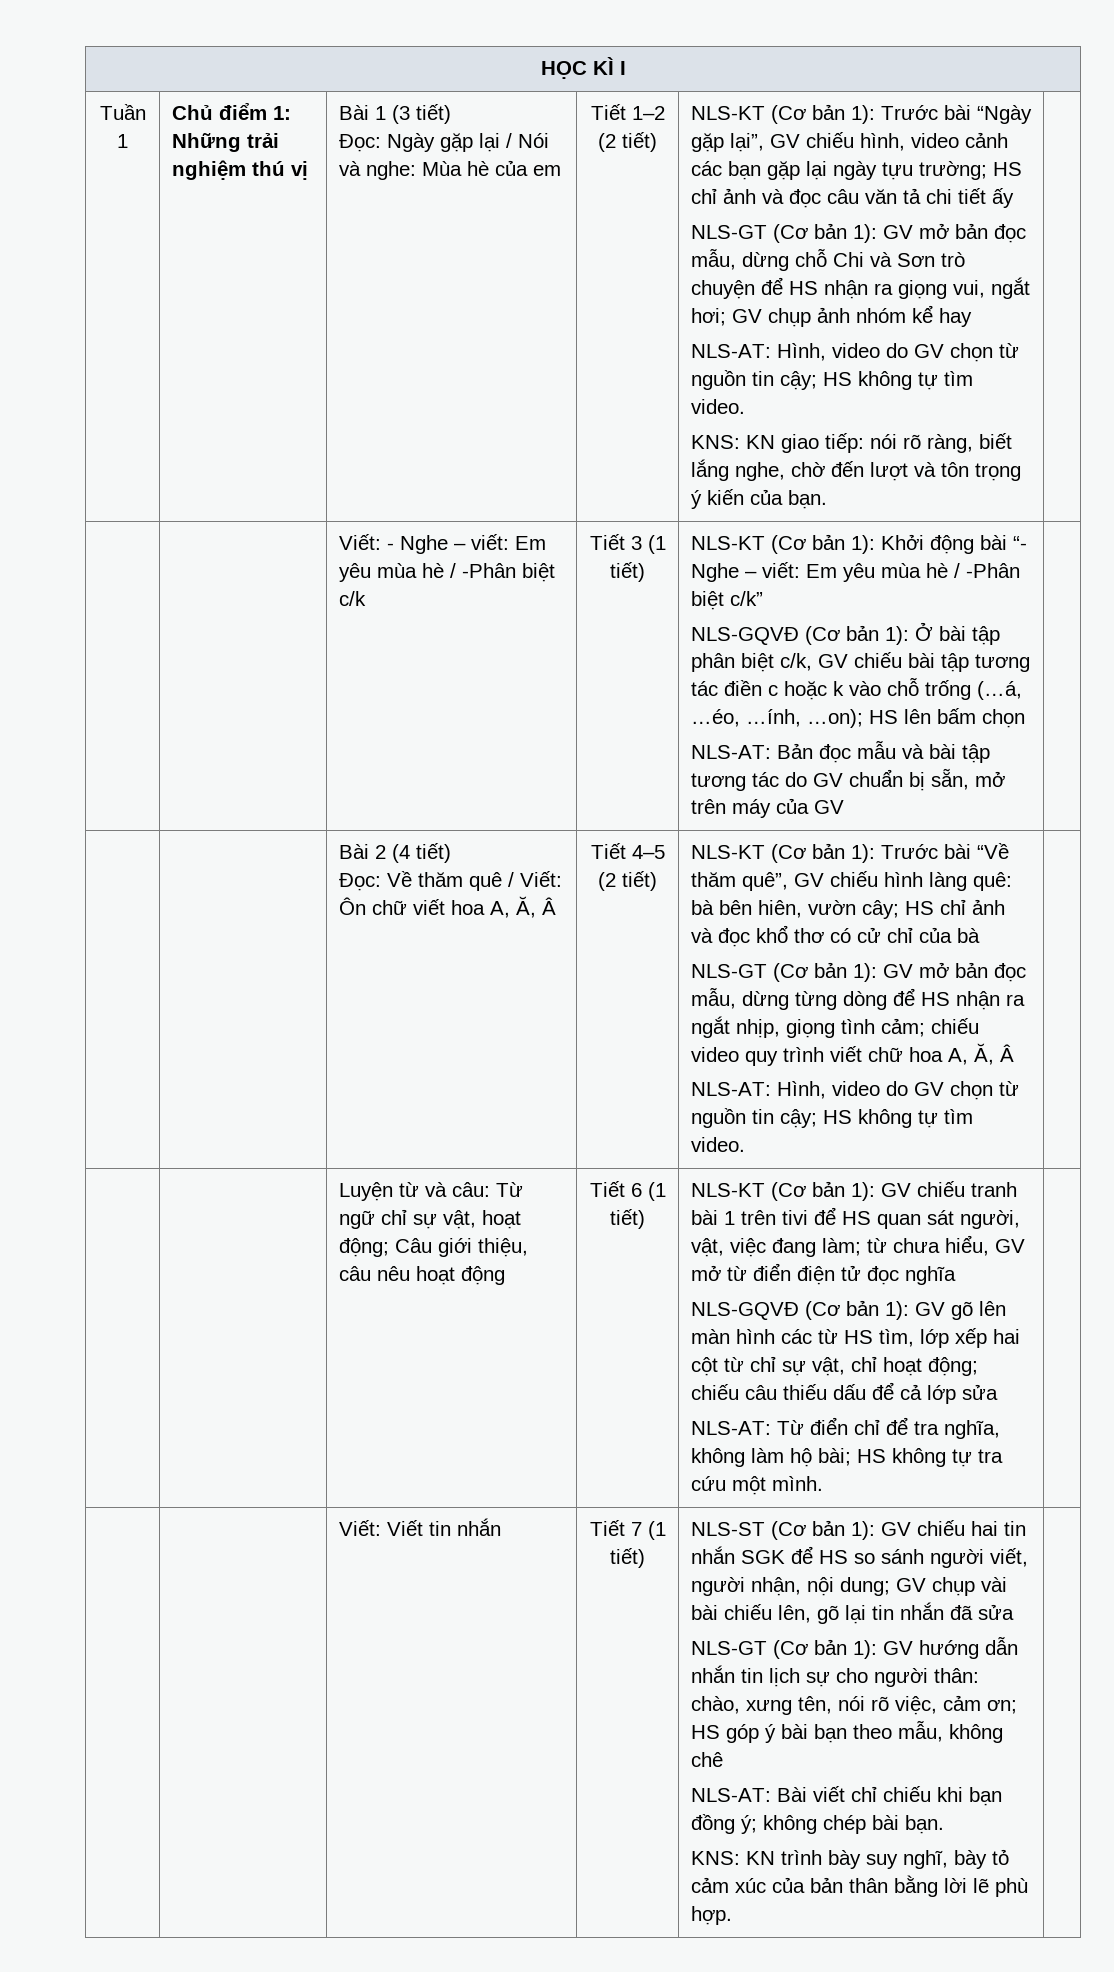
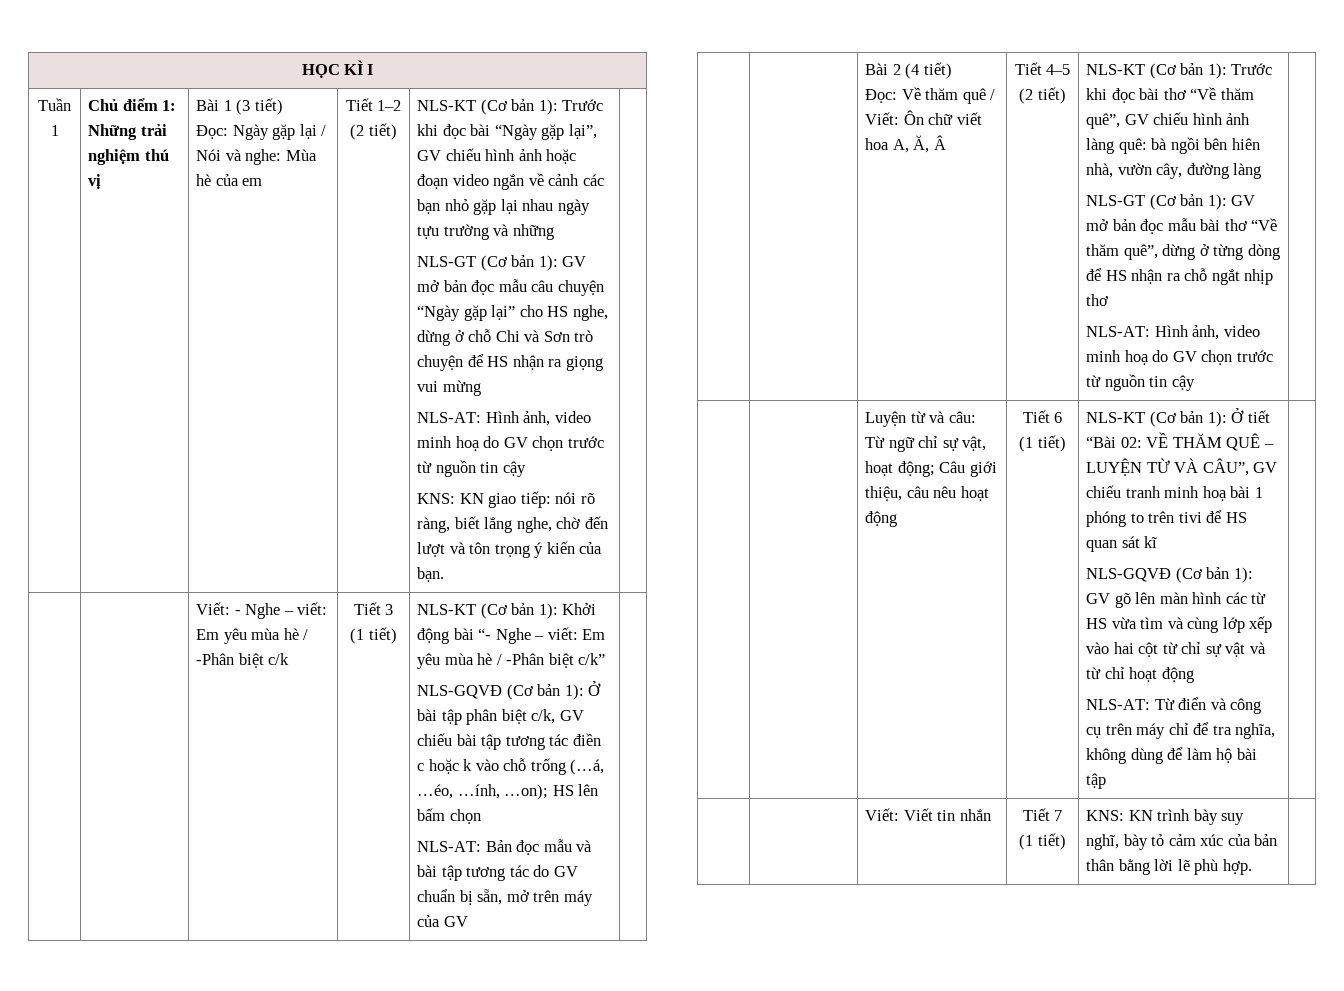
- NLS-KT (Cơ bản 1): Trước bài “Ngày gặp lại”, GV chiếu hình, video cảnh các bạn gặp lại ngày tựu trường; HS chỉ ảnh và đọc câu văn tả chi tiết ấy
- NLS-GT (Cơ bản 1): GV mở bản đọc mẫu, dừng chỗ Chi và Sơn trò chuyện để HS nhận ra giọng vui, ngắt hơi; GV chụp ảnh nhóm kể hay
- NLS-AT: Hình, video do GV chọn từ nguồn tin cậy; HS không tự tìm video.
+ NLS-KT (Cơ bản 1): Trước khi đọc bài “Ngày gặp lại”, GV chiếu hình ảnh hoặc đoạn video ngắn về cảnh các bạn nhỏ gặp lại nhau ngày tựu trường và những
+ NLS-GT (Cơ bản 1): GV mở bản đọc mẫu câu chuyện “Ngày gặp lại” cho HS nghe, dừng ở chỗ Chi và Sơn trò chuyện để HS nhận ra giọng vui mừng
+ NLS-AT: Hình ảnh, video minh hoạ do GV chọn trước từ nguồn tin cậy
- NLS-KT (Cơ bản 1): Trước bài “Về thăm quê”, GV chiếu hình làng quê: bà bên hiên, vườn cây; HS chỉ ảnh và đọc khổ thơ có cử chỉ của bà
- NLS-GT (Cơ bản 1): GV mở bản đọc mẫu, dừng từng dòng để HS nhận ra ngắt nhịp, giọng tình cảm; chiếu video quy trình viết chữ hoa A, Ă, Â
- NLS-AT: Hình, video do GV chọn từ nguồn tin cậy; HS không tự tìm video.
+ NLS-KT (Cơ bản 1): Trước khi đọc bài thơ “Về thăm quê”, GV chiếu hình ảnh làng quê: bà ngồi bên hiên nhà, vườn cây, đường làng
+ NLS-GT (Cơ bản 1): GV mở bản đọc mẫu bài thơ “Về thăm quê”, dừng ở từng dòng để HS nhận ra chỗ ngắt nhịp thơ
+ NLS-AT: Hình ảnh, video minh hoạ do GV chọn trước từ nguồn tin cậy
- NLS-KT (Cơ bản 1): GV chiếu tranh bài 1 trên tivi để HS quan sát người, vật, việc đang làm; từ chưa hiểu, GV mở từ điển điện tử đọc nghĩa
+ NLS-KT (Cơ bản 1): Ở tiết “Bài 02: VỀ THĂM QUÊ – LUYỆN TỪ VÀ CÂU”, GV chiếu tranh minh hoạ bài 1 phóng to trên tivi để HS quan sát kĩ
- NLS-GQVĐ (Cơ bản 1): GV gõ lên màn hình các từ HS tìm, lớp xếp hai cột từ chỉ sự vật, chỉ hoạt động; chiếu câu thiếu dấu để cả lớp sửa
- NLS-AT: Từ điển chỉ để tra nghĩa, không làm hộ bài; HS không tự tra cứu một mình.
+ NLS-GQVĐ (Cơ bản 1): GV gõ lên màn hình các từ HS vừa tìm và cùng lớp xếp vào hai cột từ chỉ sự vật và từ chỉ hoạt động
+ NLS-AT: Từ điển và công cụ trên máy chỉ để tra nghĩa, không dùng để làm hộ bài tập
- NLS-ST (Cơ bản 1): GV chiếu hai tin nhắn SGK để HS so sánh người viết, người nhận, nội dung; GV chụp vài bài chiếu lên, gõ lại tin nhắn đã sửa
- NLS-GT (Cơ bản 1): GV hướng dẫn nhắn tin lịch sự cho người thân: chào, xưng tên, nói rõ việc, cảm ơn; HS góp ý bài bạn theo mẫu, không chê
- NLS-AT: Bài viết chỉ chiếu khi bạn đồng ý; không chép bài bạn.

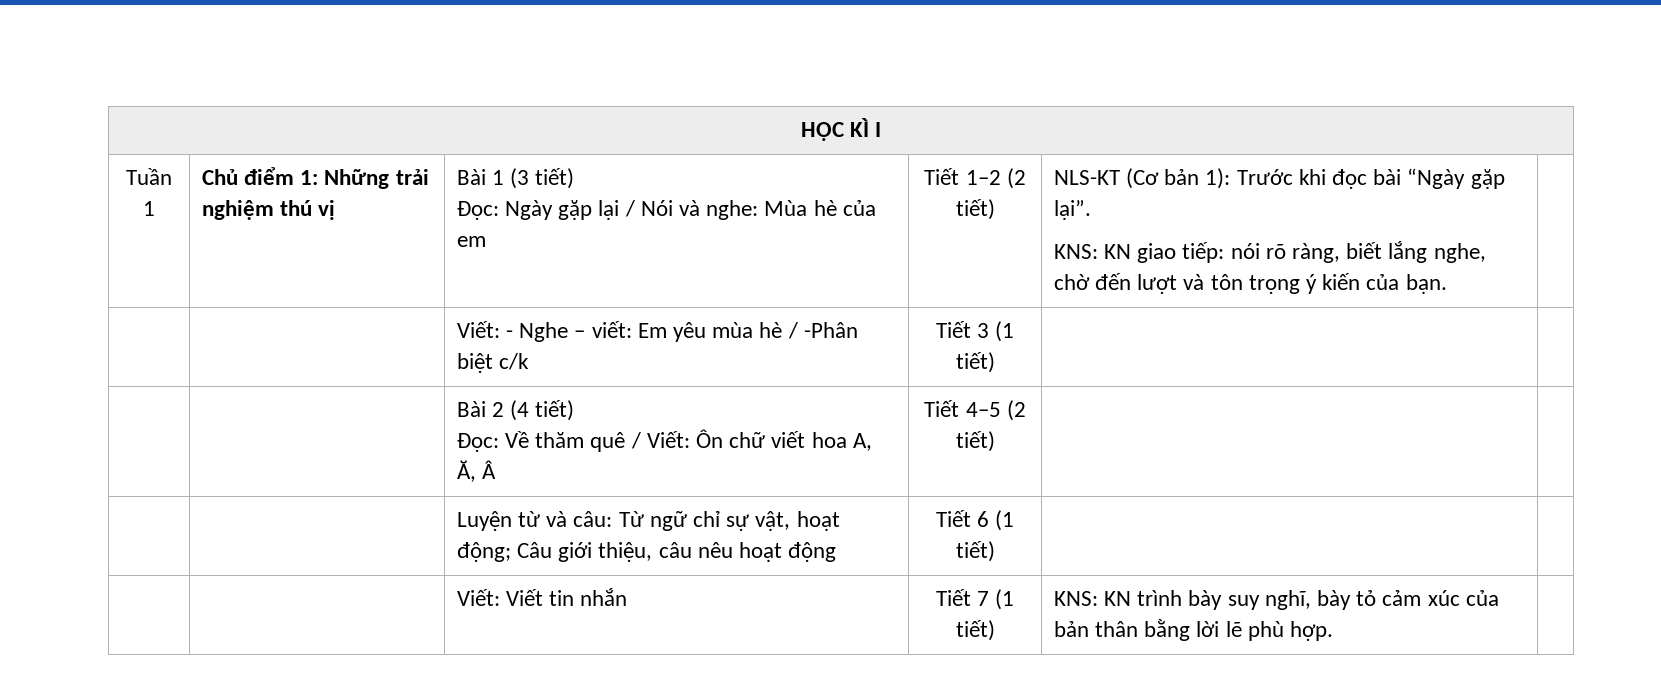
- NLS-KT (Cơ bản 1): Trước khi đọc bài “Ngày gặp lại”, GV chiếu hình ảnh hoặc đoạn video ngắn về cảnh các bạn nhỏ gặp lại nhau ngày tựu trường và những
- NLS-GT (Cơ bản 1): GV mở bản đọc mẫu câu chuyện “Ngày gặp lại” cho HS nghe, dừng ở chỗ Chi và Sơn trò chuyện để HS nhận ra giọng vui mừng
- NLS-AT: Hình ảnh, video minh hoạ do GV chọn trước từ nguồn tin cậy
+ NLS-KT (Cơ bản 1): Trước khi đọc bài “Ngày gặp lại”.
- NLS-KT (Cơ bản 1): Khởi động bài “- Nghe – viết: Em yêu mùa hè / -Phân biệt c/k”
- NLS-GQVĐ (Cơ bản 1): Ở bài tập phân biệt c/k, GV chiếu bài tập tương tác điền c hoặc k vào chỗ trống (…á, …éo, …ính, …on); HS lên bấm chọn
- NLS-AT: Bản đọc mẫu và bài tập tương tác do GV chuẩn bị sẵn, mở trên máy của GV
- NLS-KT (Cơ bản 1): Trước khi đọc bài thơ “Về thăm quê”, GV chiếu hình ảnh làng quê: bà ngồi bên hiên nhà, vườn cây, đường làng
- NLS-GT (Cơ bản 1): GV mở bản đọc mẫu bài thơ “Về thăm quê”, dừng ở từng dòng để HS nhận ra chỗ ngắt nhịp thơ
- NLS-AT: Hình ảnh, video minh hoạ do GV chọn trước từ nguồn tin cậy
- NLS-KT (Cơ bản 1): Ở tiết “Bài 02: VỀ THĂM QUÊ – LUYỆN TỪ VÀ CÂU”, GV chiếu tranh minh hoạ bài 1 phóng to trên tivi để HS quan sát kĩ
- NLS-GQVĐ (Cơ bản 1): GV gõ lên màn hình các từ HS vừa tìm và cùng lớp xếp vào hai cột từ chỉ sự vật và từ chỉ hoạt động
- NLS-AT: Từ điển và công cụ trên máy chỉ để tra nghĩa, không dùng để làm hộ bài tập

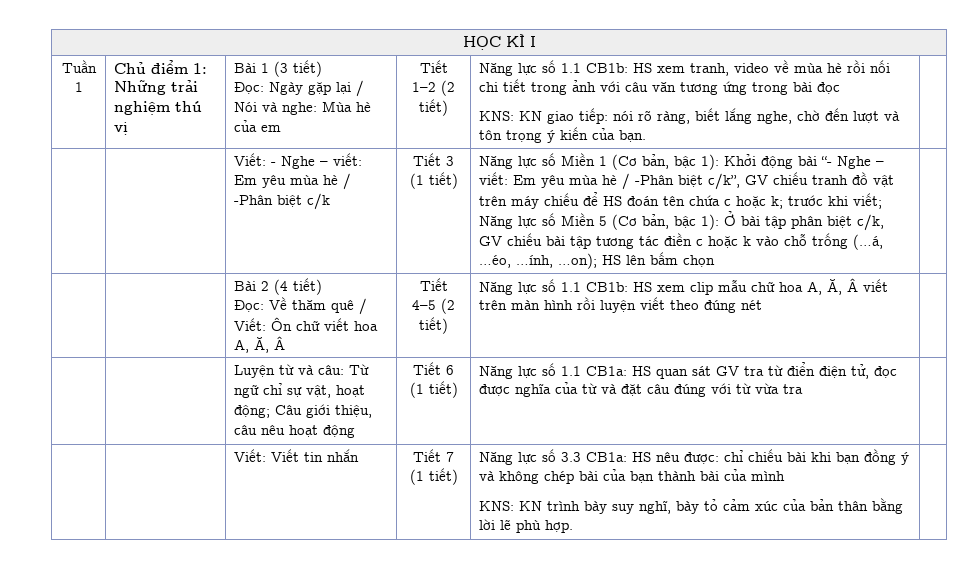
- NLS-KT (Cơ bản 1): Trước khi đọc bài “Ngày gặp lại”.
+ Năng lực số 1.1 CB1b: HS xem tranh, video về mùa hè rồi nối chi tiết trong ảnh với câu văn tương ứng trong bài đọc
+ Năng lực số Miền 1 (Cơ bản, bậc 1): Khởi động bài “- Nghe – viết: Em yêu mùa hè / -Phân biệt c/k”, GV chiếu tranh đồ vật trên máy chiếu để HS đoán tên chứa c hoặc k; trước khi viết; Năng lực số Miền 5 (Cơ bản, bậc 1): Ở bài tập phân biệt c/k, GV chiếu bài tập tương tác điền c hoặc k vào chỗ trống (…á, …éo, …ính, …on); HS lên bấm chọn
+ Năng lực số 1.1 CB1b: HS xem clip mẫu chữ hoa A, Ă, Â viết trên màn hình rồi luyện viết theo đúng nét
+ Năng lực số 1.1 CB1a: HS quan sát GV tra từ điển điện tử, đọc được nghĩa của từ và đặt câu đúng với từ vừa tra
+ Năng lực số 3.3 CB1a: HS nêu được: chỉ chiếu bài khi bạn đồng ý và không chép bài của bạn thành bài của mình

